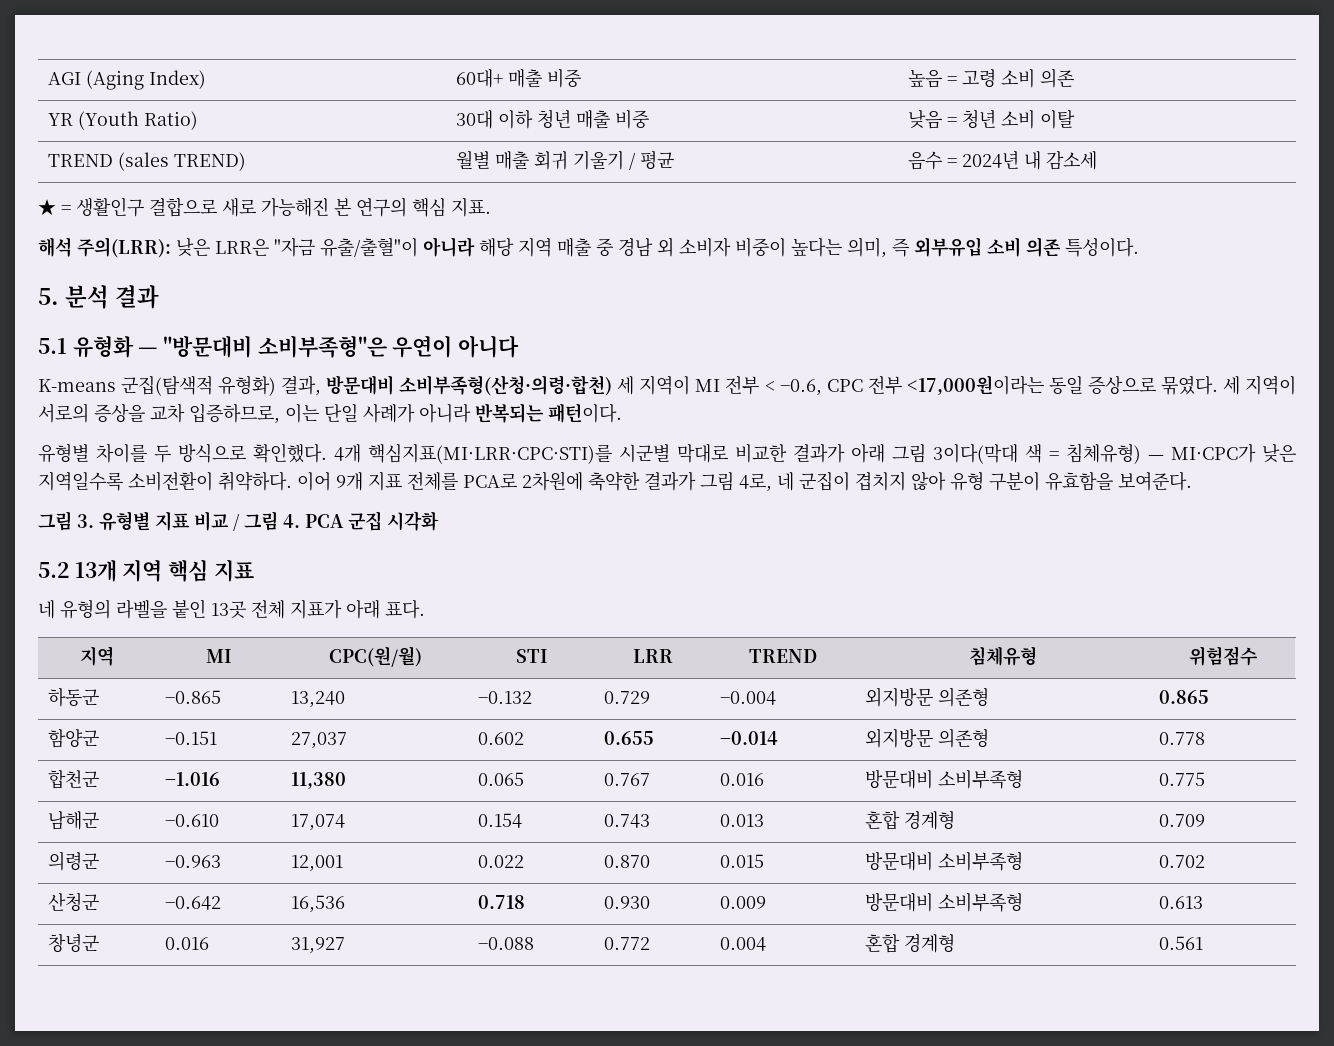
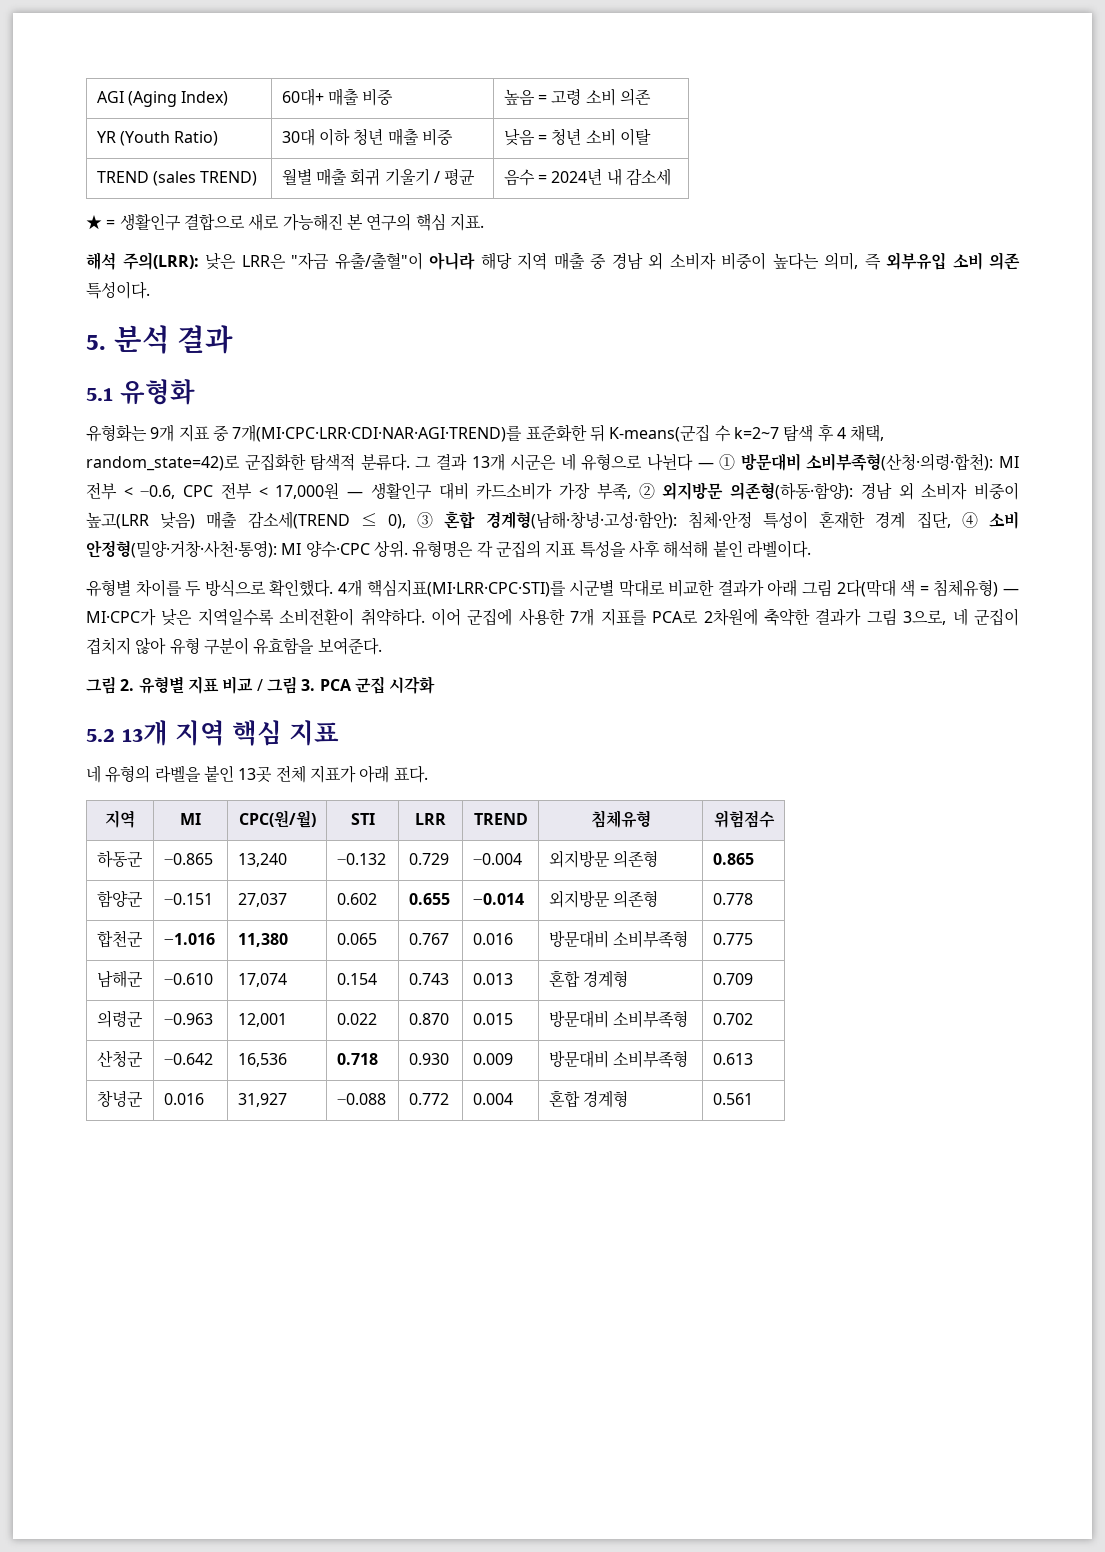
- 5.1 유형화 — "방문대비 소비부족형"은 우연이 아니다
- K-means 군집(탐색적 유형화) 결과, 방문대비 소비부족형(산청·의령·합천) 세 지역이 MI 전부 < −0.6, CPC 전부 <17,000원이라는 동일 증상으로 묶였다. 세 지역이 서로의 증상을 교차 입증하므로, 이는 단일 사례가 아니라 반복되는 패턴이다.
+ 5.1 유형화
+ 유형화는 9개 지표 중 7개(MI·CPC·LRR·CDI·NAR·AGI·TREND)를 표준화한 뒤 K-means(군집 수 k=2~7 탐색 후 4 채택, random_state=42)로 군집화한 탐색적 분류다. 그 결과 13개 시군은 네 유형으로 나뉜다 — ① 방문대비 소비부족형(산청·의령·합천): MI 전부 < −0.6, CPC 전부 < 17,000원 — 생활인구 대비 카드소비가 가장 부족, ② 외지방문 의존형(하동·함양): 경남 외 소비자 비중이 높고(LRR 낮음) 매출 감소세(TREND ≤ 0), ③ 혼합 경계형(남해·창녕·고성·함안): 침체·안정 특성이 혼재한 경계 집단, ④ 소비 안정형(밀양·거창·사천·통영): MI 양수·CPC 상위. 유형명은 각 군집의 지표 특성을 사후 해석해 붙인 라벨이다.
- 4개 핵심지표(MI·LRR·CPC·STI)를 시군별 막대로 비교한 결과가 아래 그림 3이다(막대 색 = 침체유형) — MI·CPC가 낮은 지역일수록 소비전환이 취약하다.
+ 4개 핵심지표(MI·LRR·CPC·STI)를 시군별 막대로 비교한 결과가 아래 그림 2다(막대 색 = 침체유형) — MI·CPC가 낮은 지역일수록 소비전환이 취약하다.
- 이어 9개 지표 전체를 PCA로 2차원에 축약한 결과가 그림 4로, 네 군집이 겹치지 않아 유형 구분이 유효함을 보여준다.
+ 이어 군집에 사용한 7개 지표를 PCA로 2차원에 축약한 결과가 그림 3으로, 네 군집이 겹치지 않아 유형 구분이 유효함을 보여준다.
- 그림 3. 유형별 지표 비교 / 그림 4. PCA 군집 시각화
+ 그림 2. 유형별 지표 비교 / 그림 3. PCA 군집 시각화

